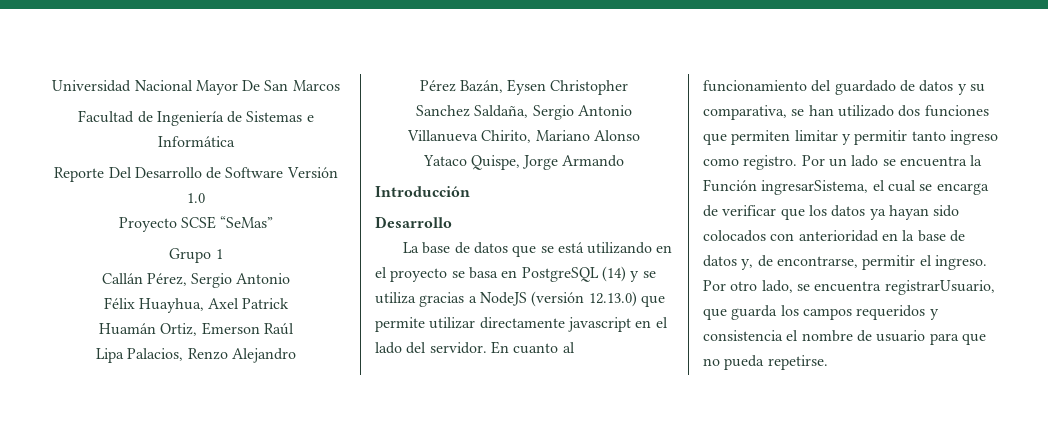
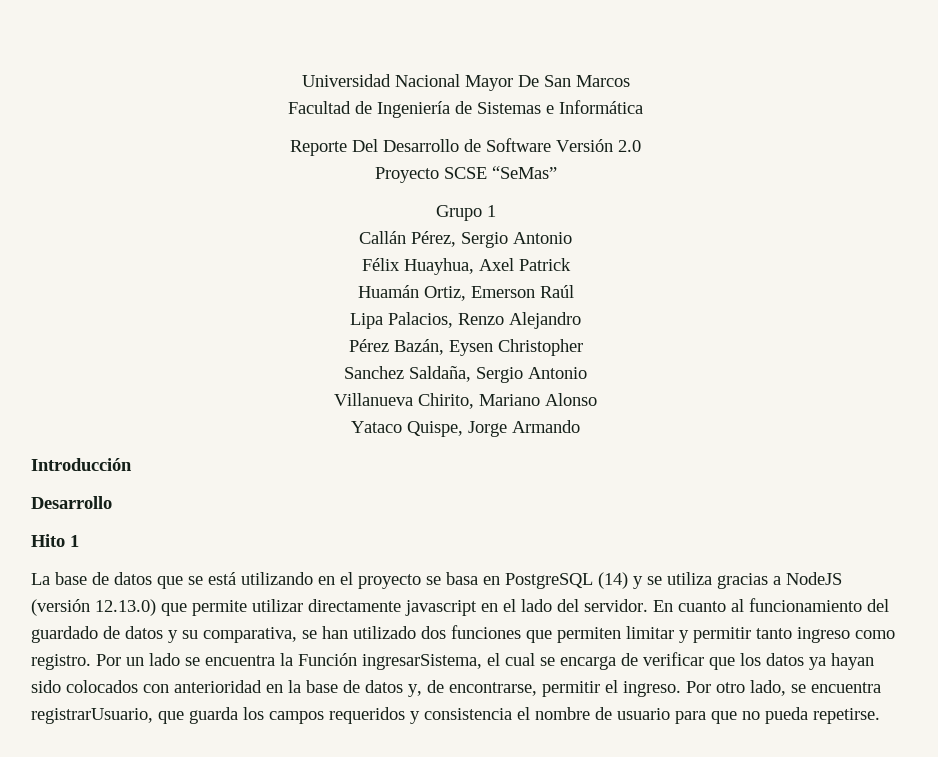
- Reporte Del Desarrollo de Software Versión 1.0
+ Reporte Del Desarrollo de Software Versión 2.0
+ Hito 1

